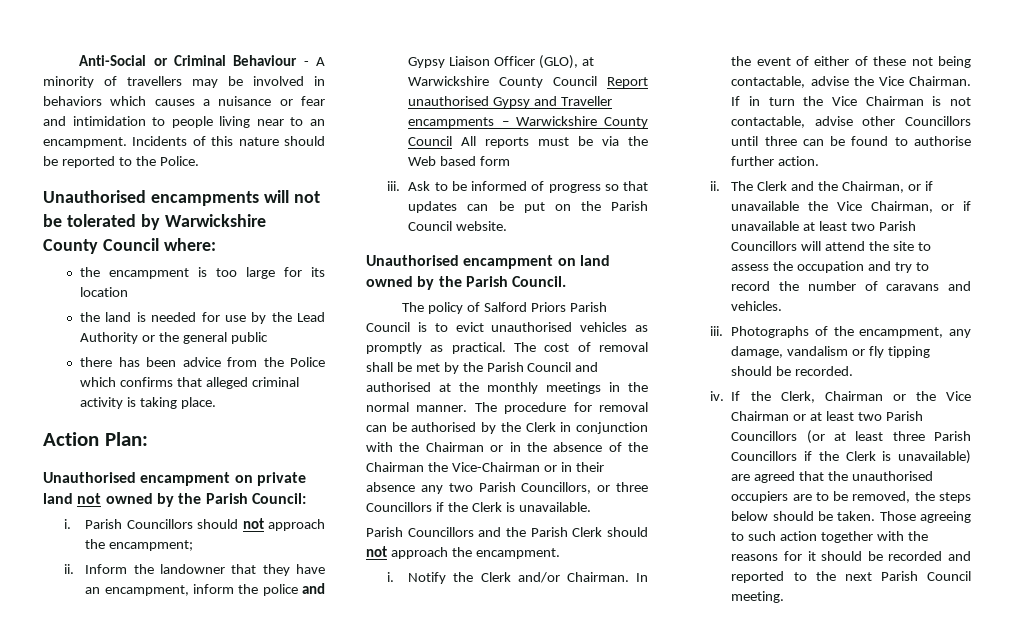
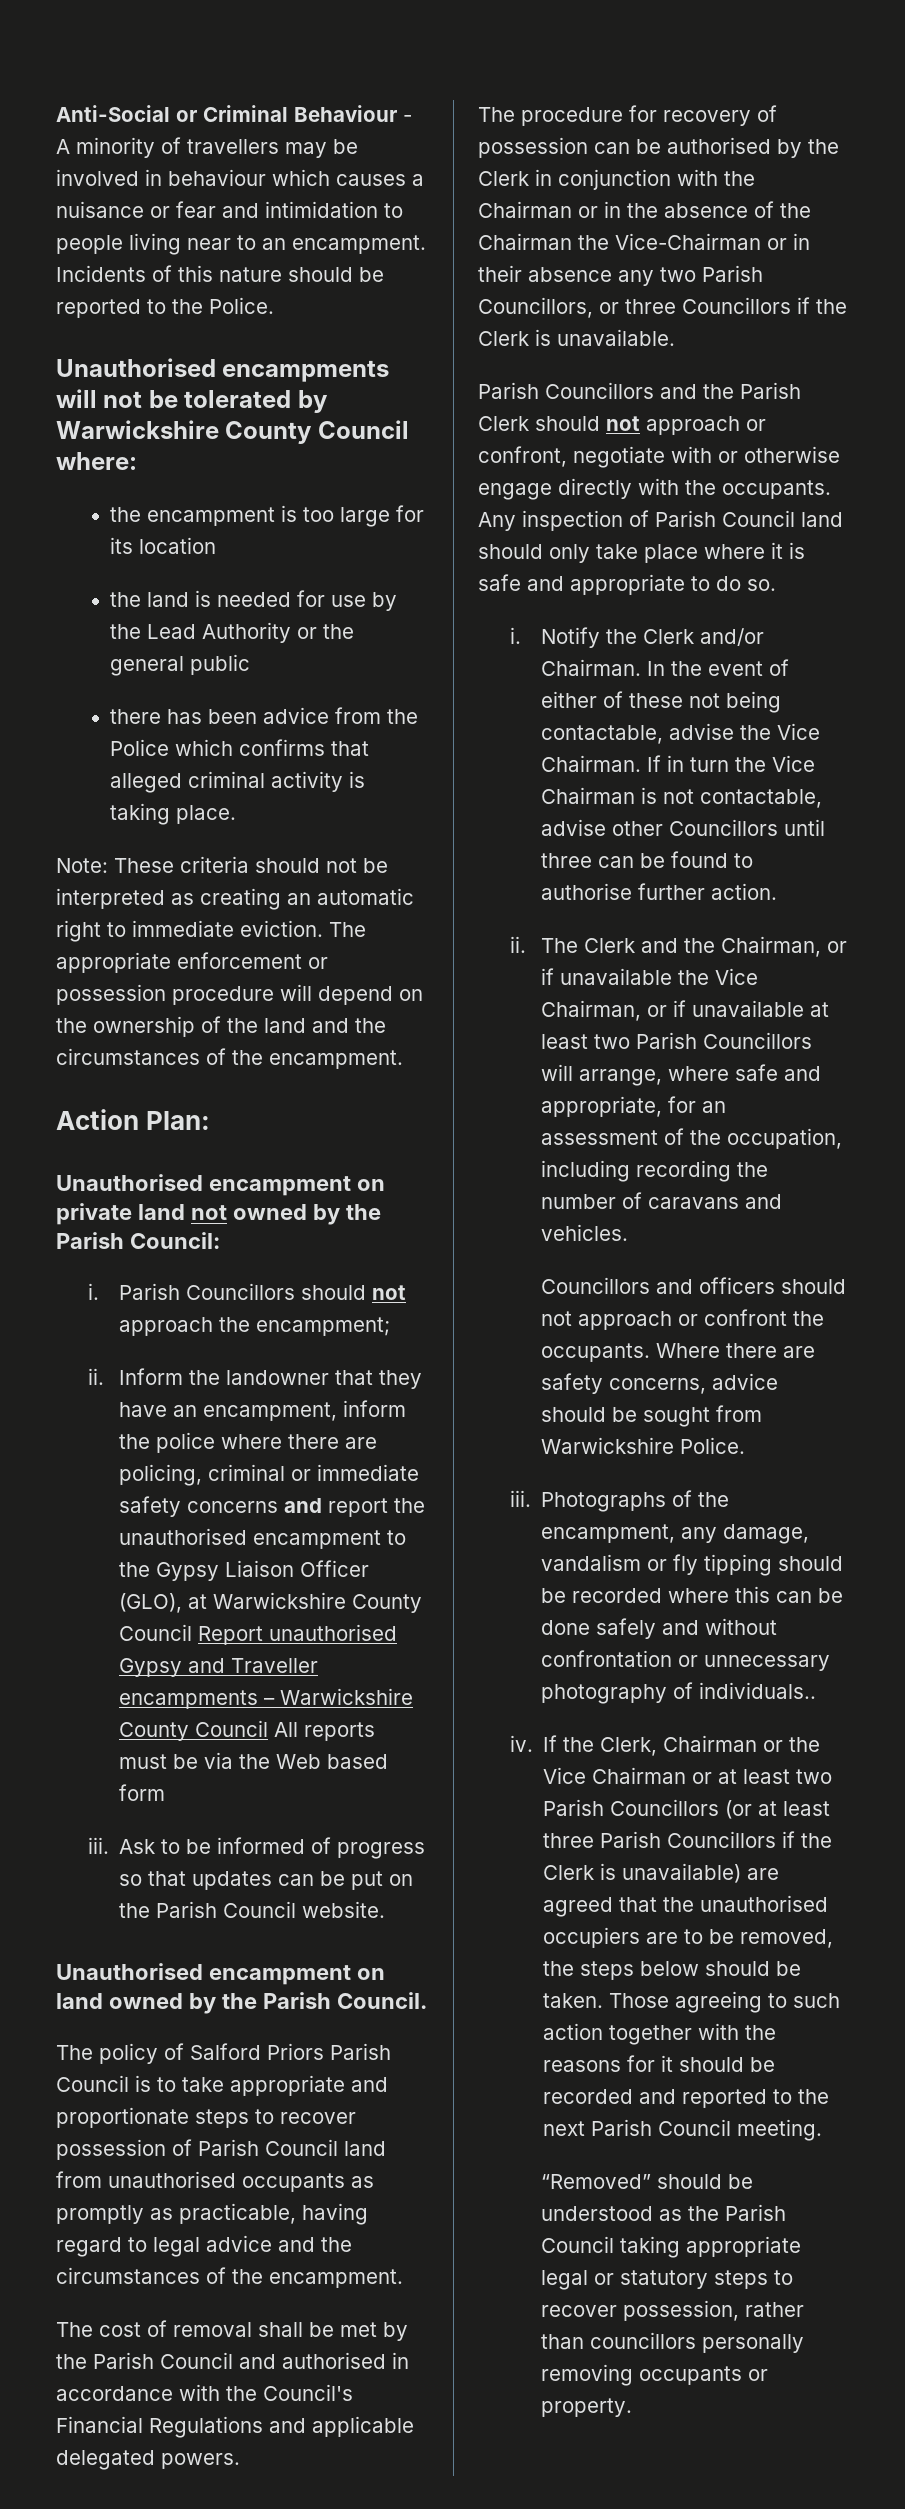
- Anti-Social or Criminal Behaviour - A minority of travellers may be involved in behaviors which causes a nuisance or fear and intimidation to people living near to an encampment.
+ Anti-Social or Criminal Behaviour - A minority of travellers may be involved in behaviour which causes a nuisance or fear and intimidation to people living near to an encampment.
+ Note: These criteria should not be interpreted as creating an automatic right to immediate eviction. The appropriate enforcement or possession procedure will depend on the ownership of the land and the circumstances of the encampment.
- Inform the landowner that they have an encampment, inform the police and Gypsy Liaison Officer (GLO), at Warwickshire County Council Report unauthorised Gypsy and Traveller encampments – Warwickshire County Council All reports must be via the Web based form
+ Inform the landowner that they have an encampment, inform the police where there are policing, criminal or immediate safety concerns and report the unauthorised encampment to the Gypsy Liaison Officer (GLO), at Warwickshire County Council Report unauthorised Gypsy and Traveller encampments – Warwickshire County Council All reports must be via the Web based form
- The policy of Salford Priors Parish Council is to evict unauthorised vehicles as promptly as practical. The cost of removal shall be met by the Parish Council and authorised at the monthly meetings in the normal manner. The procedure for removal can be authorised by the Clerk in conjunction with the Chairman or in the absence of the Chairman the Vice-Chairman or in their absence any two Parish Councillors, or three Councillors if the Clerk is unavailable.
+ The policy of Salford Priors Parish Council is to take appropriate and proportionate steps to recover possession of Parish Council land from unauthorised occupants as promptly as practicable, having regard to legal advice and the circumstances of the encampment.
+ The cost of removal shall be met by the Parish Council and authorised in accordance with the Council's Financial Regulations and applicable delegated powers.
+ The procedure for recovery of possession can be authorised by the Clerk in conjunction with the Chairman or in the absence of the Chairman the Vice-Chairman or in their absence any two Parish Councillors, or three Councillors if the Clerk is unavailable.
- Parish Councillors and the Parish Clerk should not approach the encampment.
+ Parish Councillors and the Parish Clerk should not approach or confront, negotiate with or otherwise engage directly with the occupants. Any inspection of Parish Council land should only take place where it is safe and appropriate to do so.
- The Clerk and the Chairman, or if unavailable the Vice Chairman, or if unavailable at least two Parish Councillors will attend the site to assess the occupation and try to record the number of caravans and vehicles.
+ The Clerk and the Chairman, or if unavailable the Vice Chairman, or if unavailable at least two Parish Councillors will arrange, where safe and appropriate, for an assessment of the occupation, including recording the number of caravans and vehicles.
+ Councillors and officers should not approach or confront the occupants. Where there are safety concerns, advice should be sought from Warwickshire Police.
- Photographs of the encampment, any damage, vandalism or fly tipping should be recorded.
+ Photographs of the encampment, any damage, vandalism or fly tipping should be recorded where this can be done safely and without confrontation or unnecessary photography of individuals..
+ “Removed” should be understood as the Parish Council taking appropriate legal or statutory steps to recover possession, rather than councillors personally removing occupants or property.

